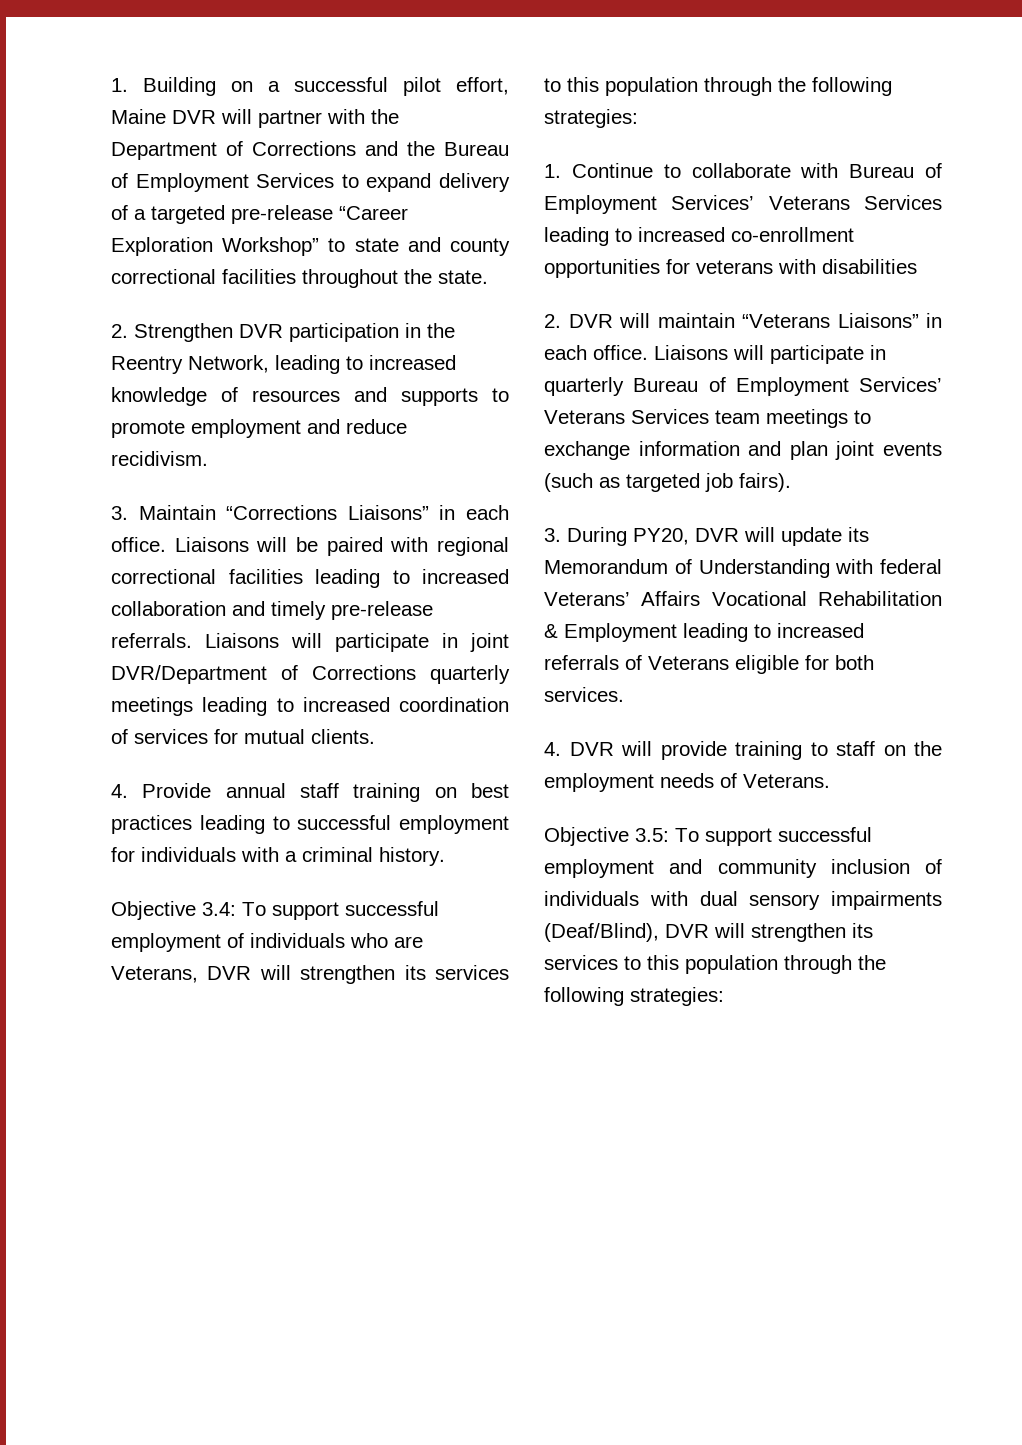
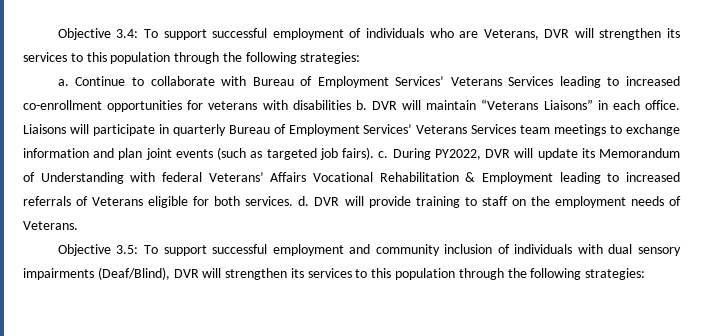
- 1. Building on a successful pilot effort, Maine DVR will partner with the Department of Corrections and the Bureau of Employment Services to expand delivery of a targeted pre-release “Career Exploration Workshop” to state and county correctional facilities throughout the state.
- 2. Strengthen DVR participation in the Reentry Network, leading to increased knowledge of resources and supports to promote employment and reduce recidivism.
- 3. Maintain “Corrections Liaisons” in each office. Liaisons will be paired with regional correctional facilities leading to increased collaboration and timely pre-release referrals. Liaisons will participate in joint DVR/Department of Corrections quarterly meetings leading to increased coordination of services for mutual clients.
- 4. Provide annual staff training on best practices leading to successful employment for individuals with a criminal history.
- 1. Continue to collaborate with Bureau of Employment Services’ Veterans Services leading to increased co-enrollment opportunities for veterans with disabilities
- 2. DVR will maintain “Veterans Liaisons” in each office.
+ a. Continue to collaborate with Bureau of Employment Services’ Veterans Services leading to increased co-enrollment opportunities for veterans with disabilities b. DVR will maintain “Veterans Liaisons” in each office.
- Liaisons will participate in quarterly Bureau of Employment Services’ Veterans Services team meetings to exchange information and plan joint events (such as targeted job fairs).
- 3. During PY20, DVR will update its Memorandum of Understanding with federal Veterans’ Affairs Vocational Rehabilitation & Employment leading to increased referrals of Veterans eligible for both services.
- 4. DVR will provide training to staff on the employment needs of Veterans.
+ Liaisons will participate in quarterly Bureau of Employment Services’ Veterans Services team meetings to exchange information and plan joint events (such as targeted job fairs). c. During PY2022, DVR will update its Memorandum of Understanding with federal Veterans’ Affairs Vocational Rehabilitation & Employment leading to increased referrals of Veterans eligible for both services. d. DVR will provide training to staff on the employment needs of Veterans.

